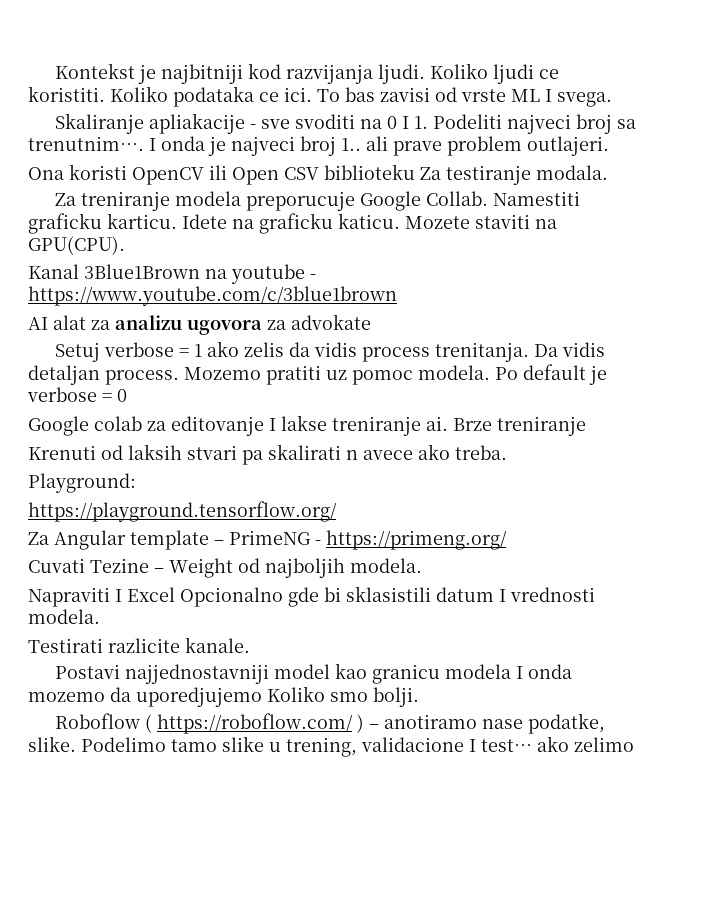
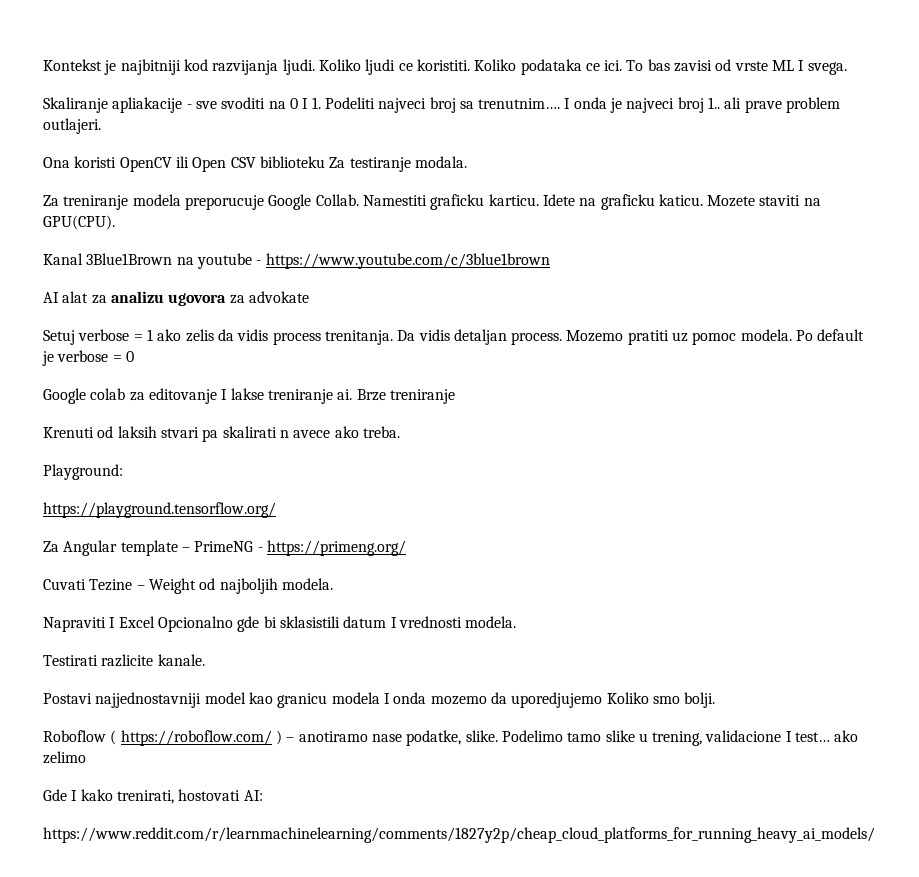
+ Gde I kako trenirati, hostovati AI:
+ https://www.reddit.com/r/learnmachinelearning/comments/1827y2p/cheap_cloud_platforms_for_running_heavy_ai_models/

